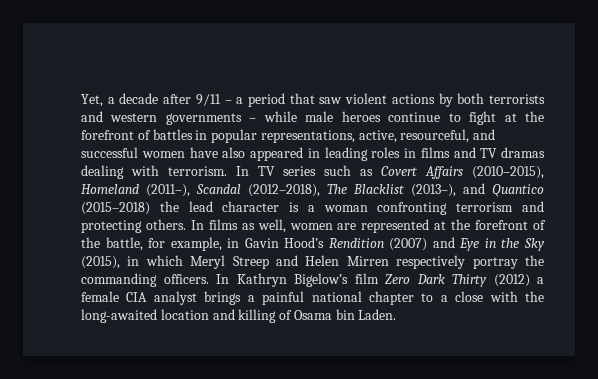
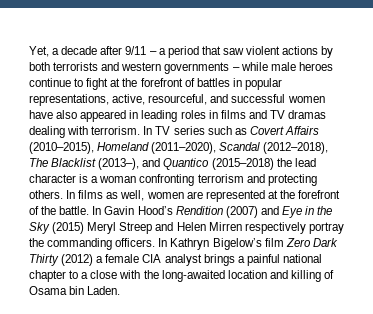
- In TV series such as Covert Affairs (2010–2015), Homeland (2011–), Scandal (2012–2018), The Blacklist (2013–), and Quantico (2015–2018) the lead character is a woman confronting terrorism and protecting others.
+ In TV series such as Covert Affairs (2010–2015), Homeland (2011–2020), Scandal (2012–2018), The Blacklist (2013–), and Quantico (2015–2018) the lead character is a woman confronting terrorism and protecting others.
- In films as well, women are represented at the forefront of the battle, for example, in Gavin Hood’s Rendition (2007) and Eye in the Sky (2015), in which Meryl Streep and Helen Mirren respectively portray the commanding officers.
+ In films as well, women are represented at the forefront of the battle. In Gavin Hood’s Rendition (2007) and Eye in the Sky (2015) Meryl Streep and Helen Mirren respectively portray the commanding officers.

